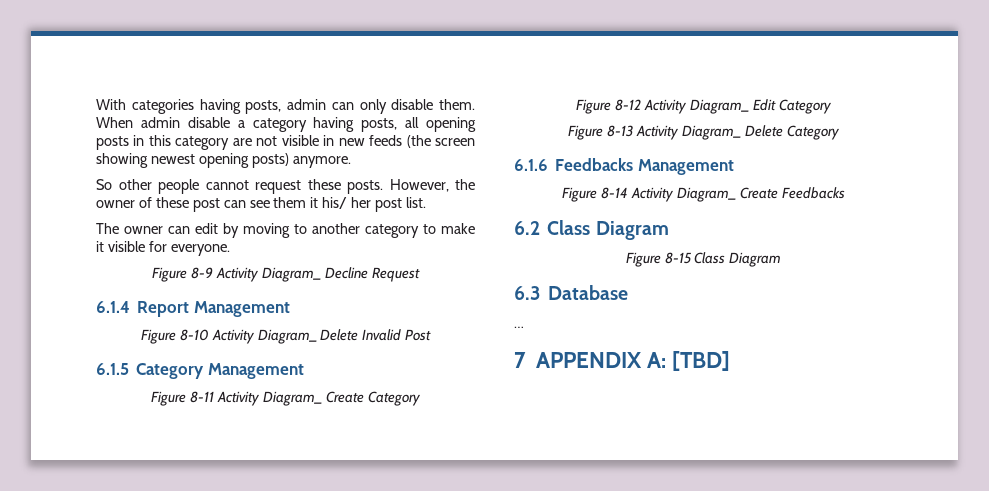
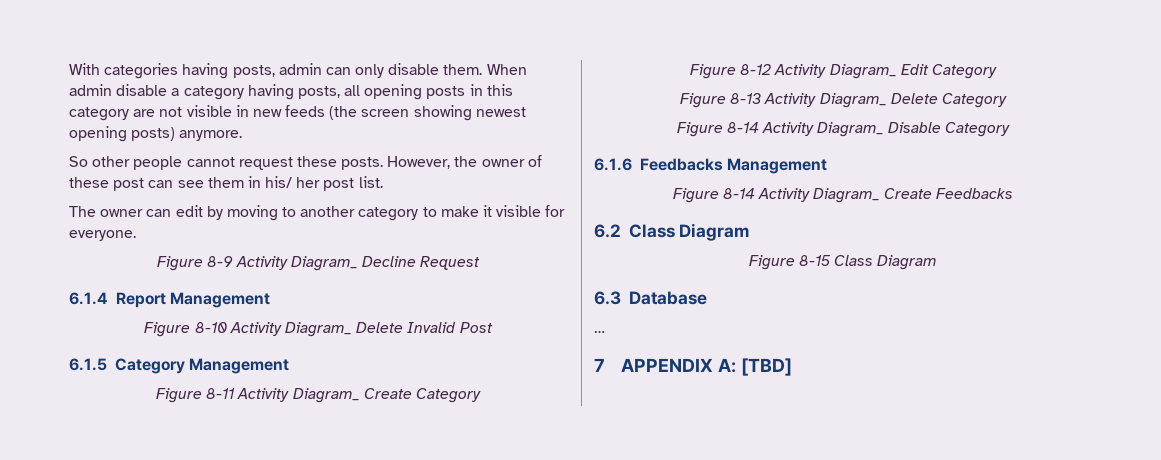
- However, the owner of these post can see them it his/ her post list.
+ However, the owner of these post can see them in his/ her post list.
+ Figure 8-14 Activity Diagram_ Disable Category

